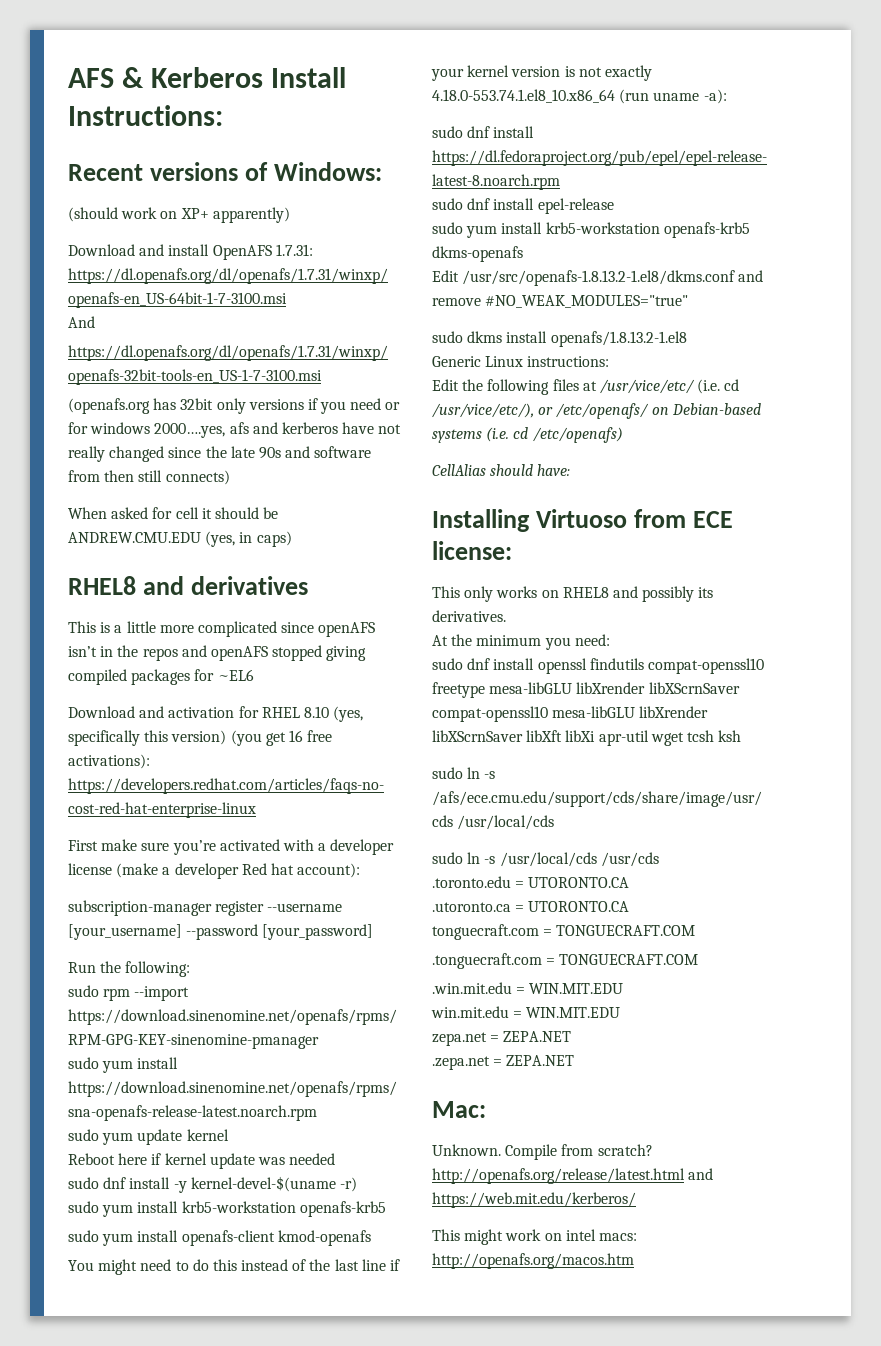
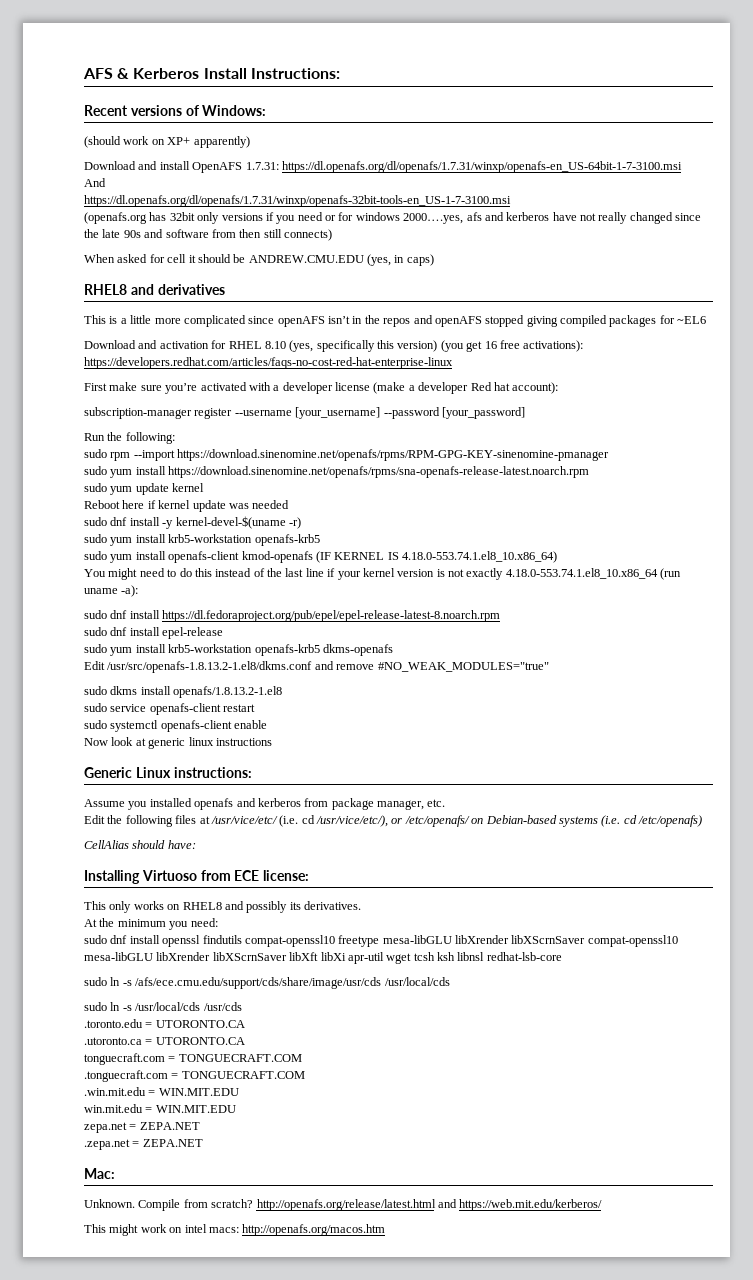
- sudo yum install openafs-client kmod-openafs
+ sudo yum install openafs-client kmod-openafs (IF KERNEL IS 4.18.0-553.74.1.el8_10.x86_64)
+ sudo service openafs-client restart
+ sudo systemctl openafs-client enable
+ Now look at generic linux instructions
  Generic Linux instructions:
+ Assume you installed openafs and kerberos from package manager, etc.
- sudo dnf install openssl findutils compat-openssl10 freetype mesa-libGLU libXrender libXScrnSaver compat-openssl10 mesa-libGLU libXrender libXScrnSaver libXft libXi apr-util wget tcsh ksh
+ sudo dnf install openssl findutils compat-openssl10 freetype mesa-libGLU libXrender libXScrnSaver compat-openssl10 mesa-libGLU libXrender libXScrnSaver libXft libXi apr-util wget tcsh ksh libnsl redhat-lsb-core

